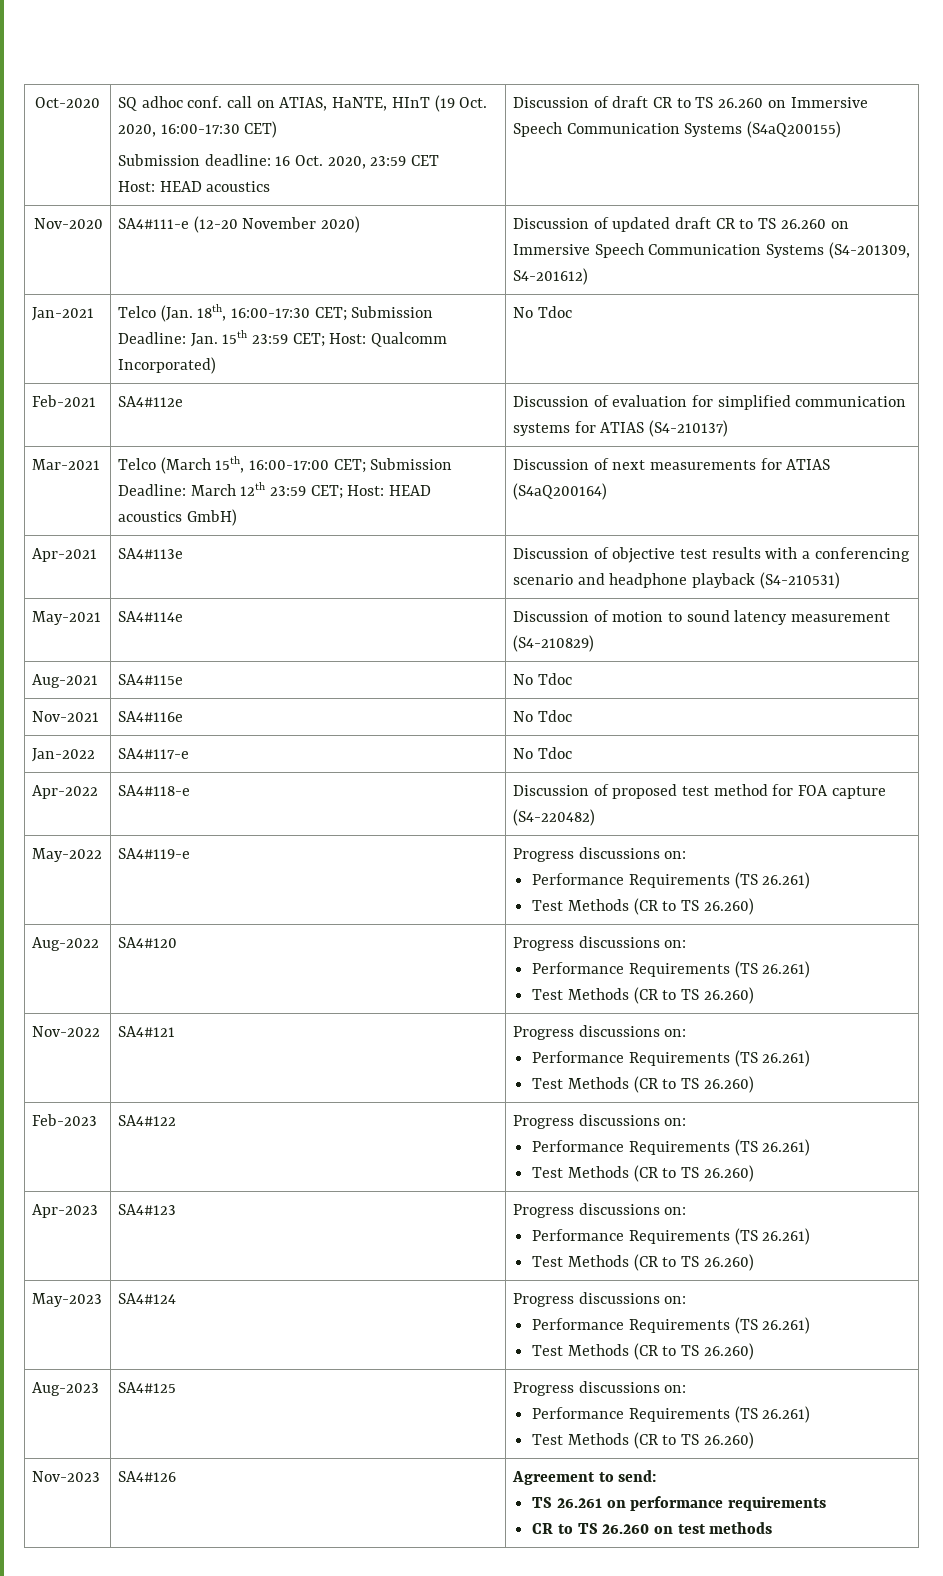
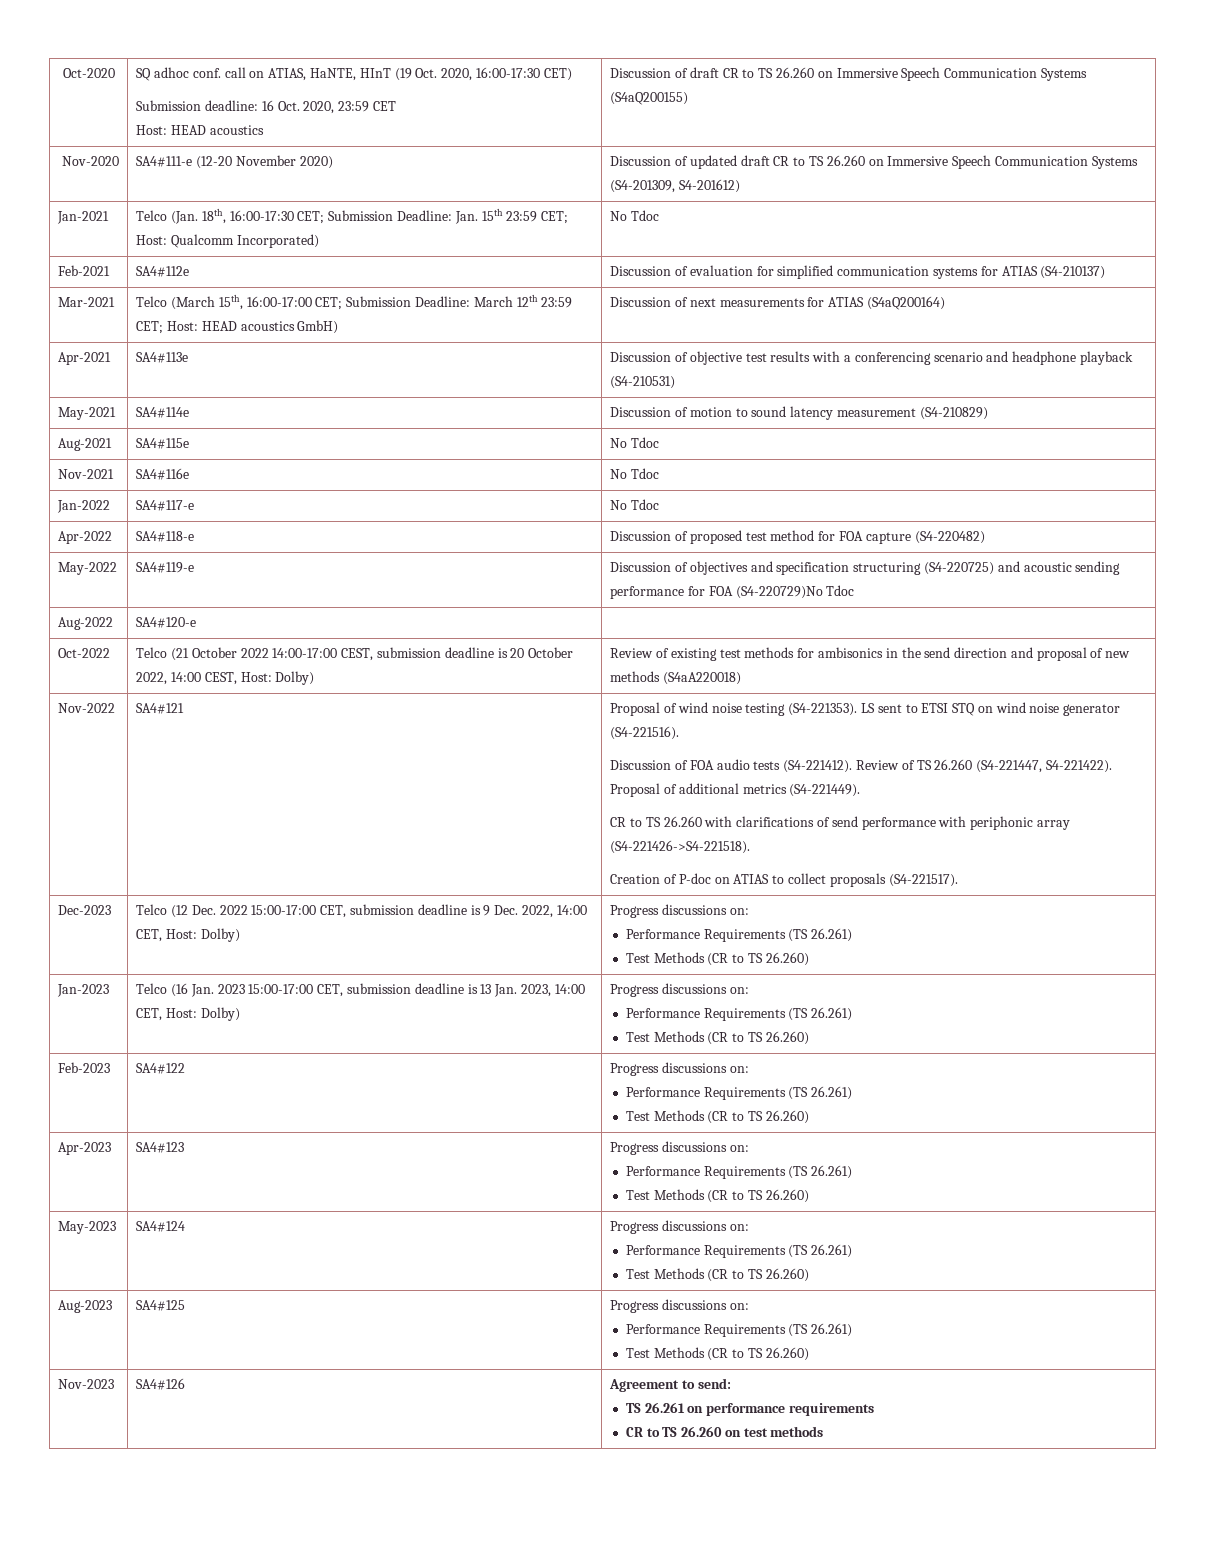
- May-2022 | SA4#119-e | Progress discussions on:
- Performance Requirements (TS 26.261)
- Test Methods (CR to TS 26.260)
- Aug-2022 | SA4#120 | Progress discussions on:
+ May-2022 | SA4#119-e | Discussion of objectives and specification structuring (S4-220725) and acoustic sending performance for FOA (S4-220729)No Tdoc
+ Aug-2022 | SA4#120-e |
+ Oct-2022 | Telco (21 October 2022 14:00-17:00 CEST, submission deadline is 20 October 2022, 14:00 CEST, Host: Dolby) | Review of existing test methods for ambisonics in the send direction and proposal of new methods (S4aA220018)
+ Nov-2022 | SA4#121 | Proposal of wind noise testing (S4-221353). LS sent to ETSI STQ on wind noise generator (S4-221516).
+ Discussion of FOA audio tests (S4-221412). Review of TS 26.260 (S4-221447, S4-221422). Proposal of additional metrics (S4-221449).
+ CR to TS 26.260 with clarifications of send performance with periphonic array (S4-221426->S4-221518).
+ Creation of P-doc on ATIAS to collect proposals (S4-221517).
+ Dec-2023 | Telco (12 Dec. 2022 15:00-17:00 CET, submission deadline is 9 Dec. 2022, 14:00 CET, Host: Dolby) | Progress discussions on:
- Nov-2022 | SA4#121 | Progress discussions on:
+ Jan-2023 | Telco (16 Jan. 2023 15:00-17:00 CET, submission deadline is 13 Jan. 2023, 14:00 CET, Host: Dolby) | Progress discussions on:

